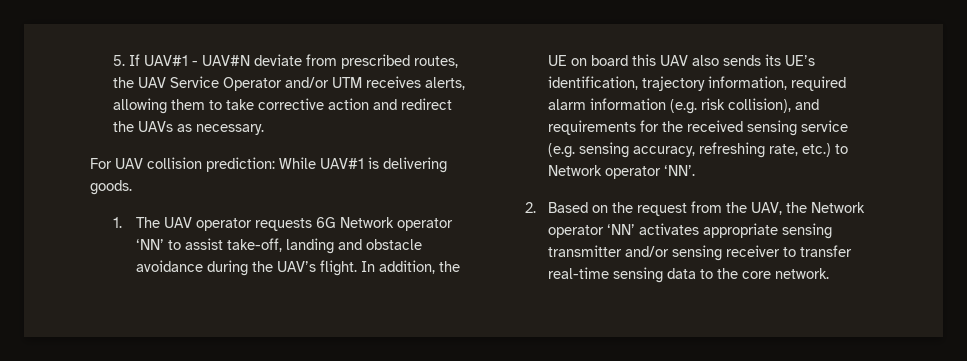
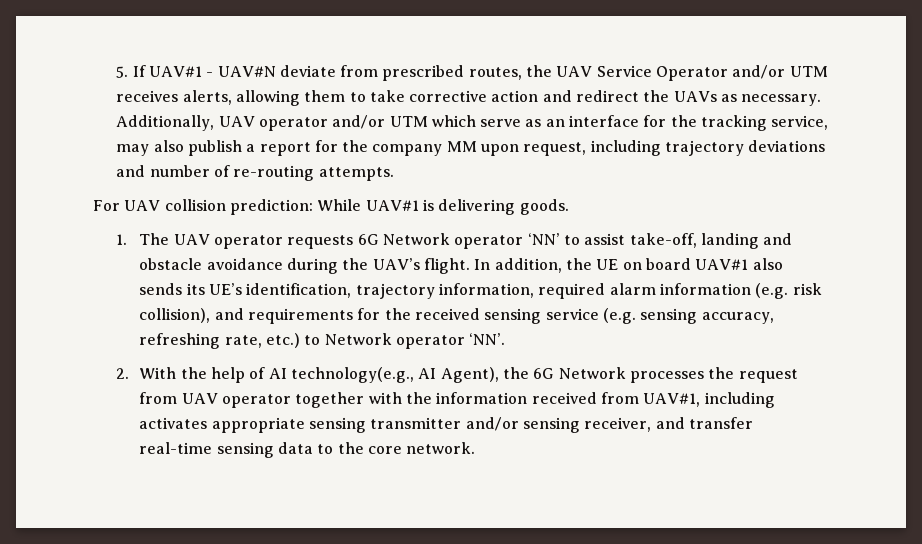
+ Additionally, UAV operator and/or UTM which serve as an interface for the tracking service, may also publish a report for the company MM upon request, including trajectory deviations and number of re-routing attempts.
- In addition, the UE on board this UAV also sends its UE’s identification, trajectory information, required alarm information (e.g. risk collision), and requirements for the received sensing service (e.g. sensing accuracy, refreshing rate, etc.) to Network operator ‘NN’.
+ In addition, the UE on board UAV#1 also sends its UE’s identification, trajectory information, required alarm information (e.g. risk collision), and requirements for the received sensing service (e.g. sensing accuracy, refreshing rate, etc.) to Network operator ‘NN’.
- 2. Based on the request from the UAV, the Network operator ‘NN’ activates appropriate sensing transmitter and/or sensing receiver to transfer real-time sensing data to the core network.
+ 2. With the help of AI technology(e.g., AI Agent), the 6G Network processes the request from UAV operator together with the information received from UAV#1, including activates appropriate sensing transmitter and/or sensing receiver, and transfer real-time sensing data to the core network.

